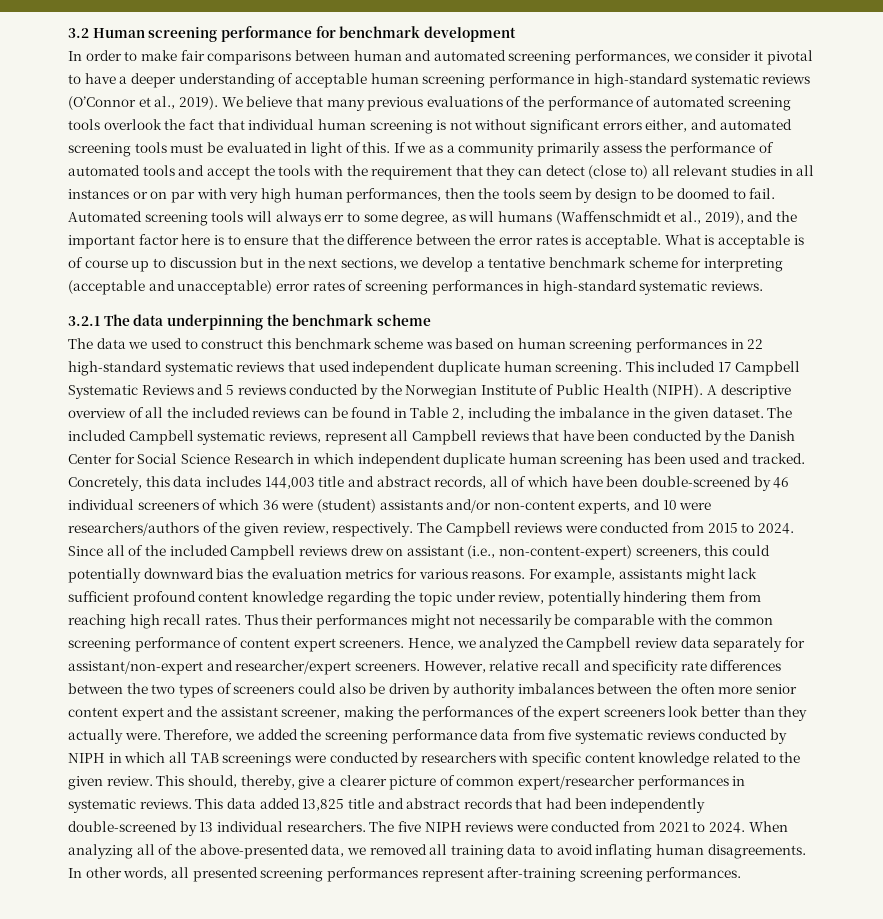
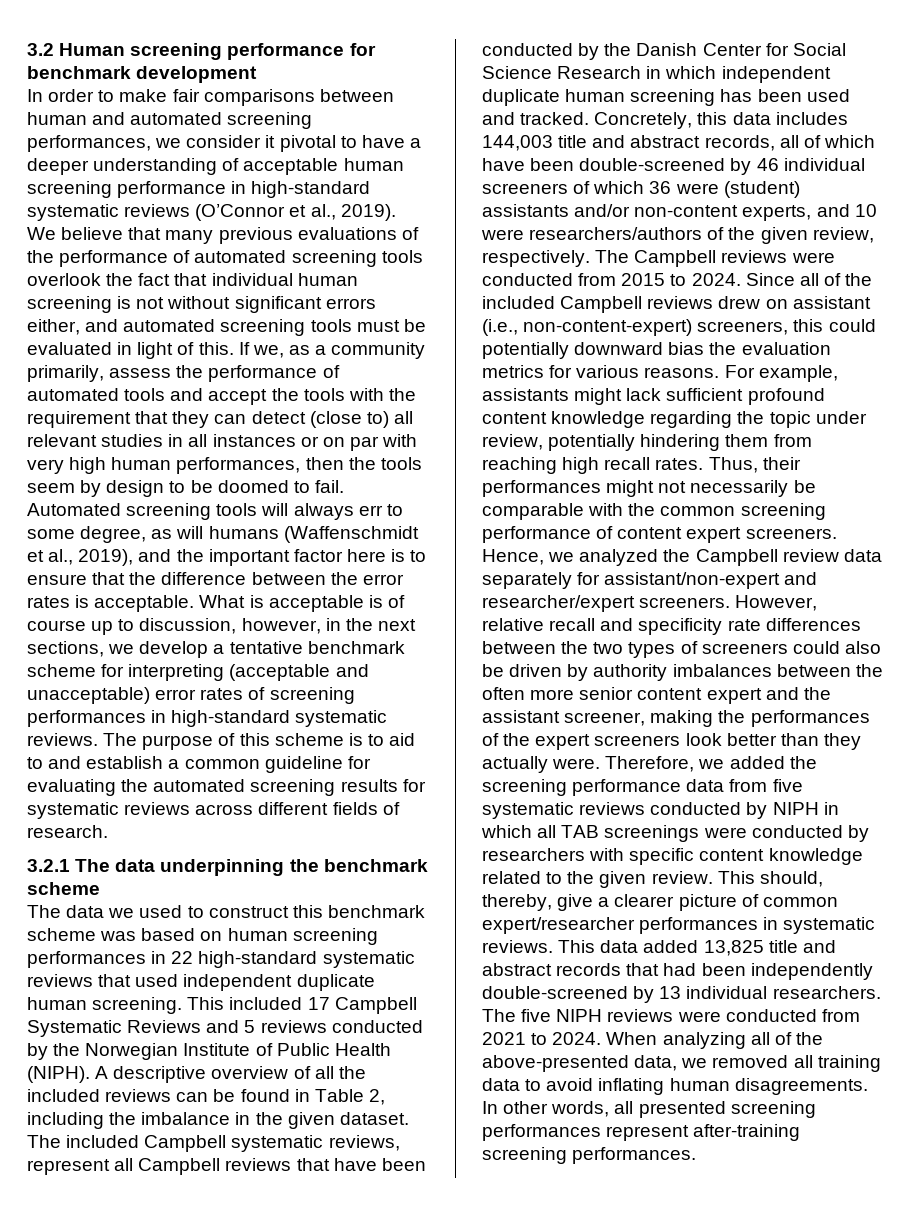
- If we as a community primarily assess the performance of automated tools and accept the tools with the requirement that they can detect (close to) all relevant studies in all instances or on par with very high human performances, then the tools seem by design to be doomed to fail.
+ If we, as a community primarily, assess the performance of automated tools and accept the tools with the requirement that they can detect (close to) all relevant studies in all instances or on par with very high human performances, then the tools seem by design to be doomed to fail.
- What is acceptable is of course up to discussion but in the next sections, we develop a tentative benchmark scheme for interpreting (acceptable and unacceptable) error rates of screening performances in high-standard systematic reviews.
+ What is acceptable is of course up to discussion, however, in the next sections, we develop a tentative benchmark scheme for interpreting (acceptable and unacceptable) error rates of screening performances in high-standard systematic reviews. The purpose of this scheme is to aid to and establish a common guideline for evaluating the automated screening results for systematic reviews across different fields of research.
- Thus their performances might not necessarily be comparable with the common screening performance of content expert screeners.
+ Thus, their performances might not necessarily be comparable with the common screening performance of content expert screeners.

